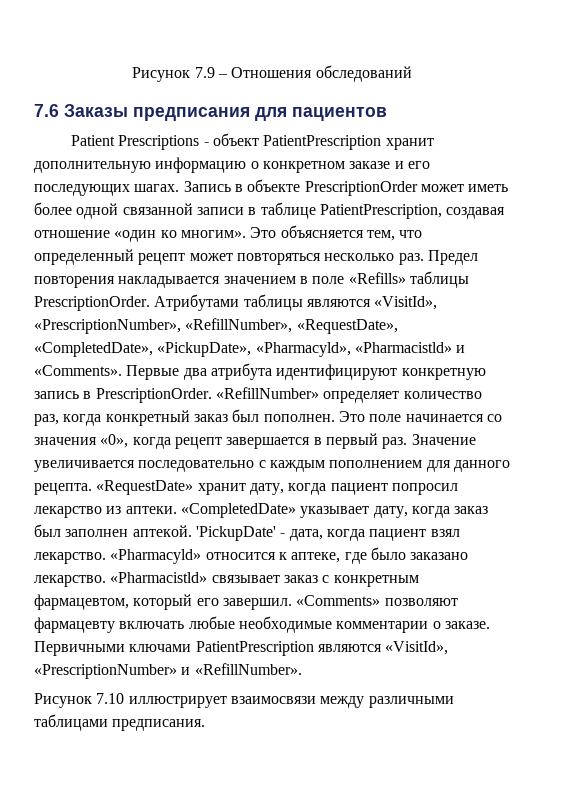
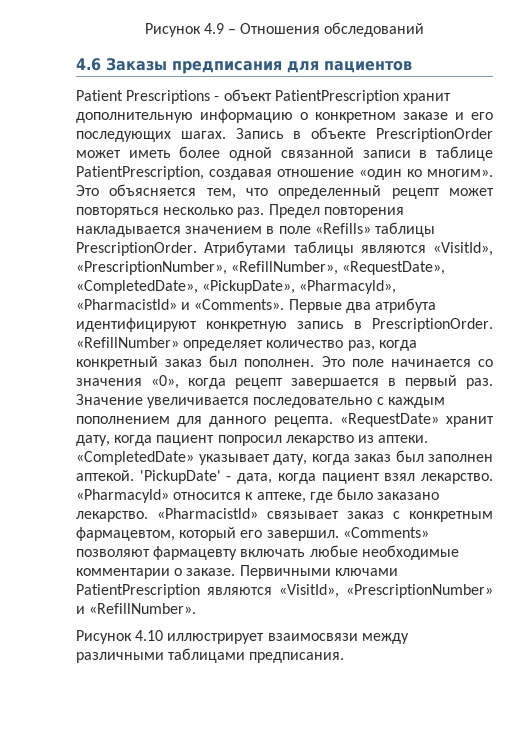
- Рисунок 7.9 – Отношения обследований
+ Рисунок 4.9 – Отношения обследований
- 7.6 Заказы предписания для пациентов
+ 4.6 Заказы предписания для пациентов
- Рисунок 7.10 иллюстрирует взаимосвязи между различными таблицами предписания.
+ Рисунок 4.10 иллюстрирует взаимосвязи между различными таблицами предписания.

